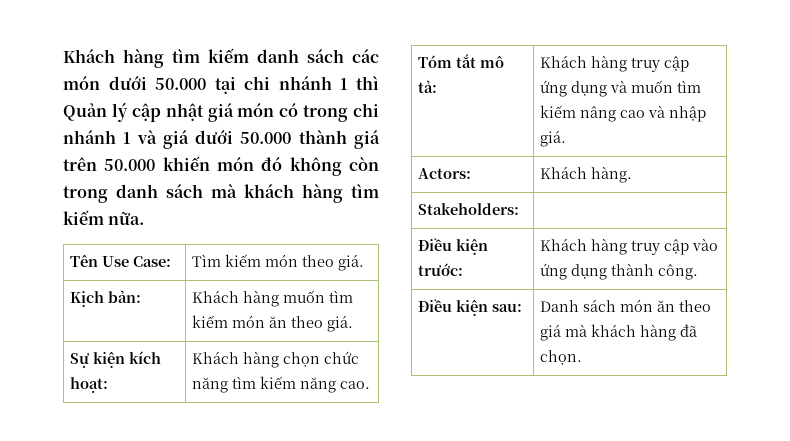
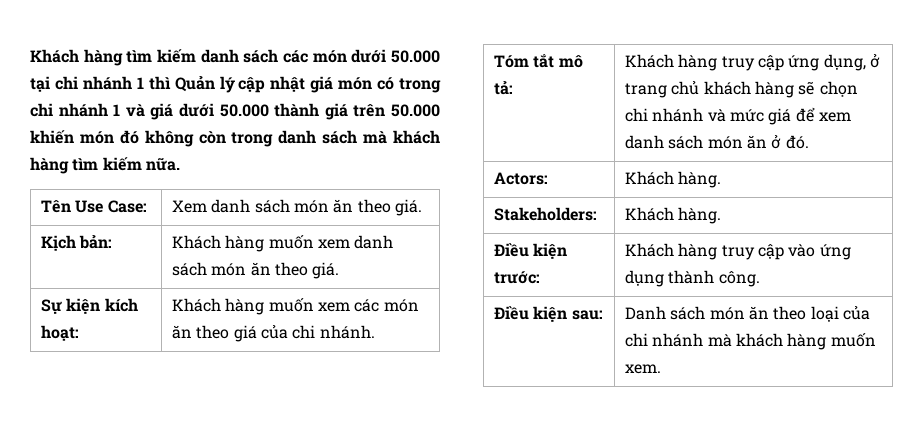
- Tên Use Case: | Tìm kiếm món theo giá.
+ Tên Use Case: | Xem danh sách món ăn theo giá.
- Kịch bản: | Khách hàng muốn tìm kiếm món ăn theo giá.
+ Kịch bản: | Khách hàng muốn xem danh sách món ăn theo giá.
- Sự kiện kích hoạt: | Khách hàng chọn chức năng tìm kiếm năng cao.
+ Sự kiện kích hoạt: | Khách hàng muốn xem các món ăn theo giá của chi nhánh.
- Tóm tắt mô tả: | Khách hàng truy cập ứng dụng và muốn tìm kiếm nâng cao và nhập giá.
+ Tóm tắt mô tả: | Khách hàng truy cập ứng dụng, ở trang chủ khách hàng sẽ chọn chi nhánh và mức giá để xem danh sách món ăn ở đó.
- Stakeholders: |
+ Stakeholders: | Khách hàng.
- Điều kiện sau: | Danh sách món ăn theo giá mà khách hàng đã chọn.
+ Điều kiện sau: | Danh sách món ăn theo loại của chi nhánh mà khách hàng muốn xem.

